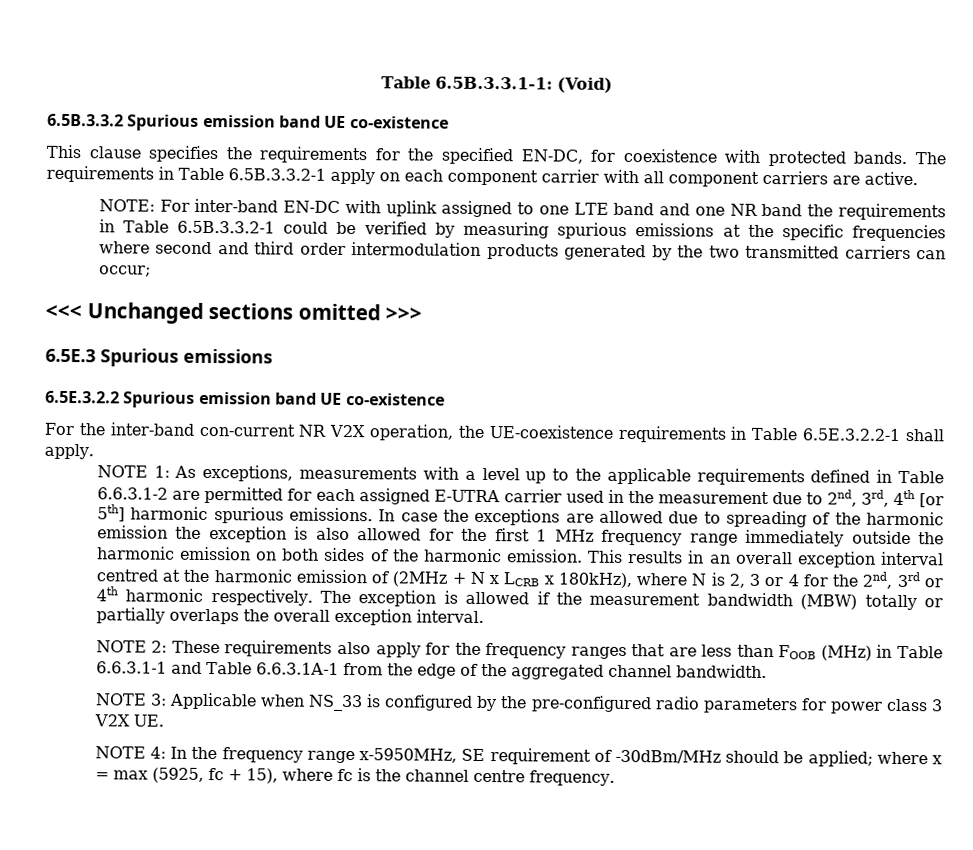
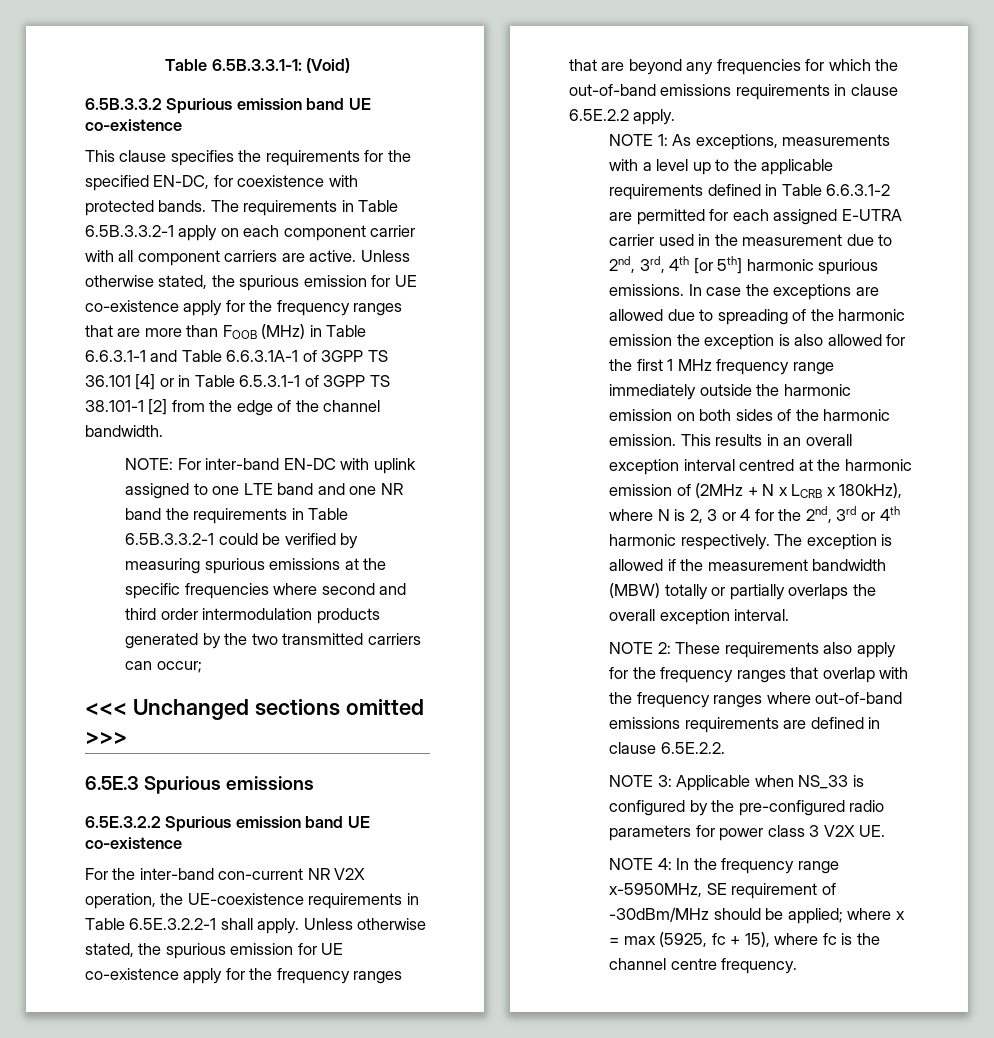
+ Unless otherwise stated, the spurious emission for UE co-existence apply for the frequency ranges that are more than FOOB (MHz) in Table 6.6.3.1-1 and Table 6.6.3.1A-1 of 3GPP TS 36.101 [4] or in Table 6.5.3.1-1 of 3GPP TS 38.101-1 [2] from the edge of the channel bandwidth.
+ Unless otherwise stated, the spurious emission for UE co-existence apply for the frequency ranges that are beyond any frequencies for which the out-of-band emissions requirements in clause 6.5E.2.2 apply.
- NOTE 2: These requirements also apply for the frequency ranges that are less than FOOB (MHz) in Table 6.6.3.1-1 and Table 6.6.3.1A-1 from the edge of the aggregated channel bandwidth.
+ NOTE 2: These requirements also apply for the frequency ranges that overlap with the frequency ranges where out-of-band emissions requirements are defined in clause 6.5E.2.2.

